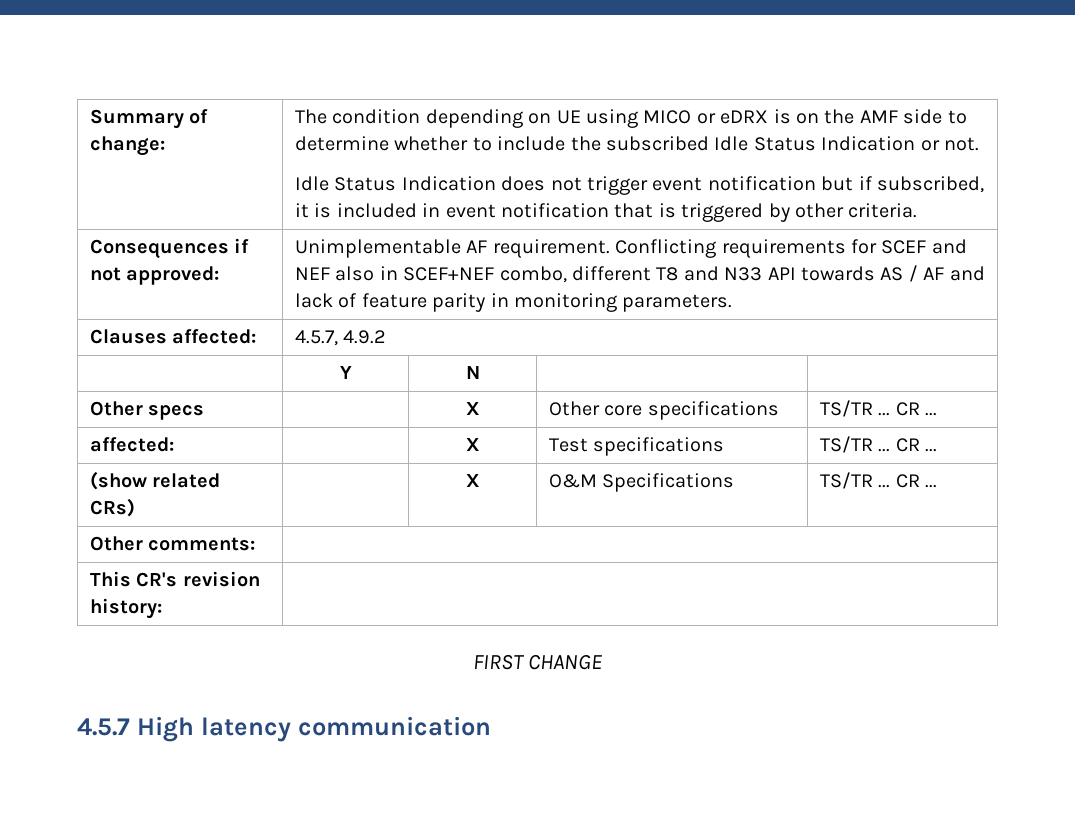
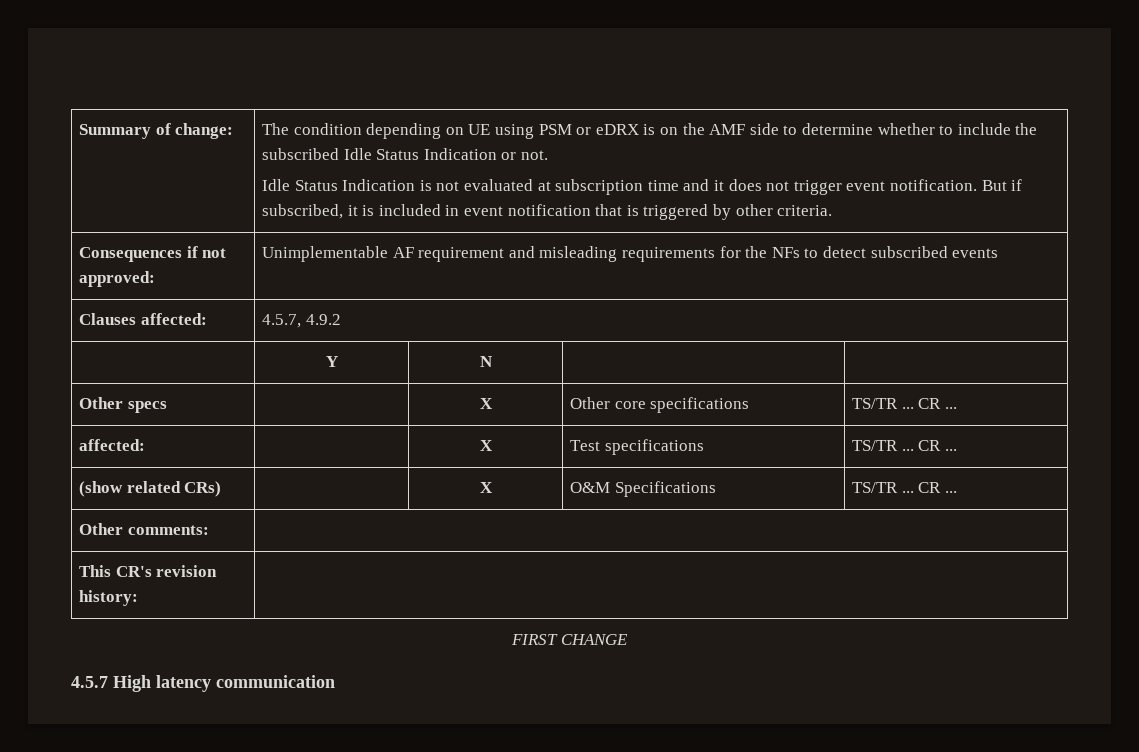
- The condition depending on UE using MICO or eDRX is on the AMF side to determine whether to include the subscribed Idle Status Indication or not.
+ The condition depending on UE using PSM or eDRX is on the AMF side to determine whether to include the subscribed Idle Status Indication or not.
- Idle Status Indication does not trigger event notification but if subscribed, it is included in event notification that is triggered by other criteria.
+ Idle Status Indication is not evaluated at subscription time and it does not trigger event notification. But if subscribed, it is included in event notification that is triggered by other criteria.
- Consequences if not approved: | Unimplementable AF requirement. Conflicting requirements for SCEF and NEF also in SCEF+NEF combo, different T8 and N33 API towards AS / AF and lack of feature parity in monitoring parameters.
+ Consequences if not approved: | Unimplementable AF requirement and misleading requirements for the NFs to detect subscribed events

